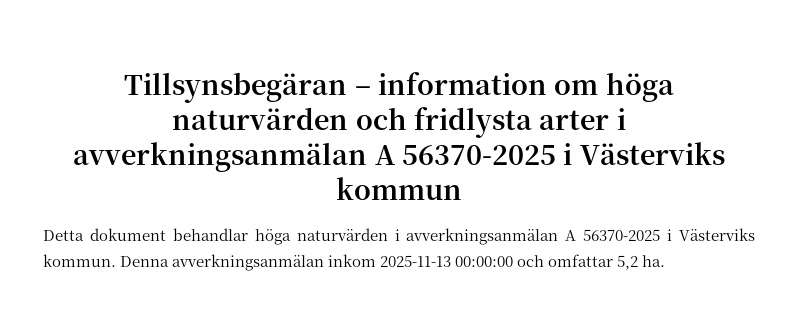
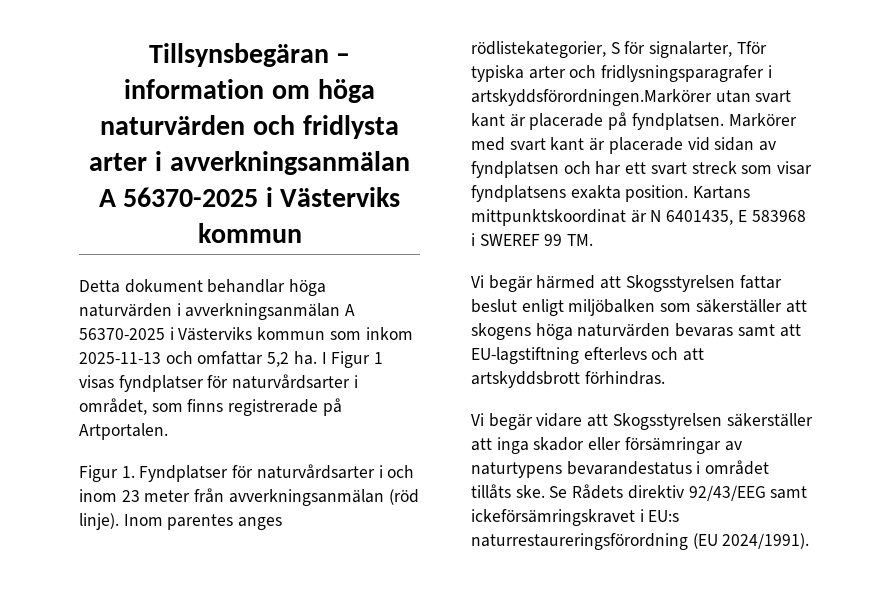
- Detta dokument behandlar höga naturvärden i avverkningsanmälan A 56370-2025 i Västerviks kommun. Denna avverkningsanmälan inkom 2025-11-13 00:00:00 och omfattar 5,2 ha.
+ Detta dokument behandlar höga naturvärden i avverkningsanmälan A 56370-2025 i Västerviks kommun som inkom 2025-11-13 och omfattar 5,2 ha.
+ I Figur 1 visas fyndplatser för naturvårdsarter i området, som finns registrerade på Artportalen.
+ Figur 1. Fyndplatser för naturvårdsarter i och inom 23 meter från avverkningsanmälan (röd linje). Inom parentes anges rödlistekategorier, S för signalarter, Tför typiska arter och fridlysningsparagrafer i artskyddsförordningen.Markörer utan svart kant är placerade på fyndplatsen. Markörer med svart kant är placerade vid sidan av fyndplatsen och har ett svart streck som visar fyndplatsens exakta position. Kartans mittpunktskoordinat är N 6401435, E 583968 i SWEREF 99 TM.
+ Vi begär härmed att Skogsstyrelsen fattar beslut enligt miljöbalken som säkerställer att skogens höga naturvärden bevaras samt att EU-lagstiftning efterlevs och att artskyddsbrott förhindras.
+ Vi begär vidare att Skogsstyrelsen säkerställer att inga skador eller försämringar av naturtypens bevarandestatus i området tillåts ske. Se Rådets direktiv 92/43/EEG samt ickeförsämringskravet i EU:s naturrestaureringsförordning (EU 2024/1991).

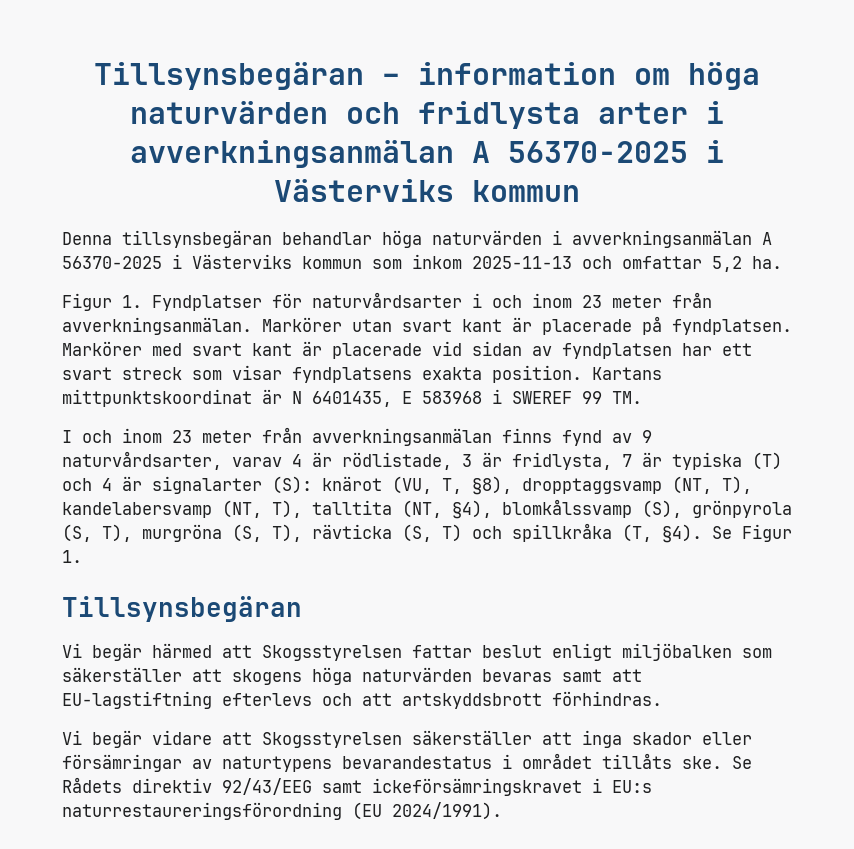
- Detta dokument behandlar höga naturvärden i avverkningsanmälan A 56370-2025 i Västerviks kommun som inkom 2025-11-13 och omfattar 5,2 ha. I Figur 1 visas fyndplatser för naturvårdsarter i området, som finns registrerade på Artportalen.
+ Denna tillsynsbegäran behandlar höga naturvärden i avverkningsanmälan A 56370-2025 i Västerviks kommun som inkom 2025-11-13 och omfattar 5,2 ha.
- Figur 1. Fyndplatser för naturvårdsarter i och inom 23 meter från avverkningsanmälan (röd linje). Inom parentes anges rödlistekategorier, S för signalarter, Tför typiska arter och fridlysningsparagrafer i artskyddsförordningen.Markörer utan svart kant är placerade på fyndplatsen.
+ Figur 1. Fyndplatser för naturvårdsarter i och inom 23 meter från avverkningsanmälan. Markörer utan svart kant är placerade på fyndplatsen.
- Markörer med svart kant är placerade vid sidan av fyndplatsen och har ett svart streck som visar fyndplatsens exakta position.
+ Markörer med svart kant är placerade vid sidan av fyndplatsen har ett svart streck som visar fyndplatsens exakta position.
+ I och inom 23 meter från avverkningsanmälan finns fynd av 9 naturvårdsarter, varav 4 är rödlistade, 3 är fridlysta, 7 är typiska (T) och 4 är signalarter (S): knärot (VU, T, §8), dropptaggsvamp (NT, T), kandelabersvamp (NT, T), talltita (NT, §4), blomkålssvamp (S), grönpyrola (S, T), murgröna (S, T), rävticka (S, T) och spillkråka (T, §4). Se Figur 1.
+ Tillsynsbegäran

